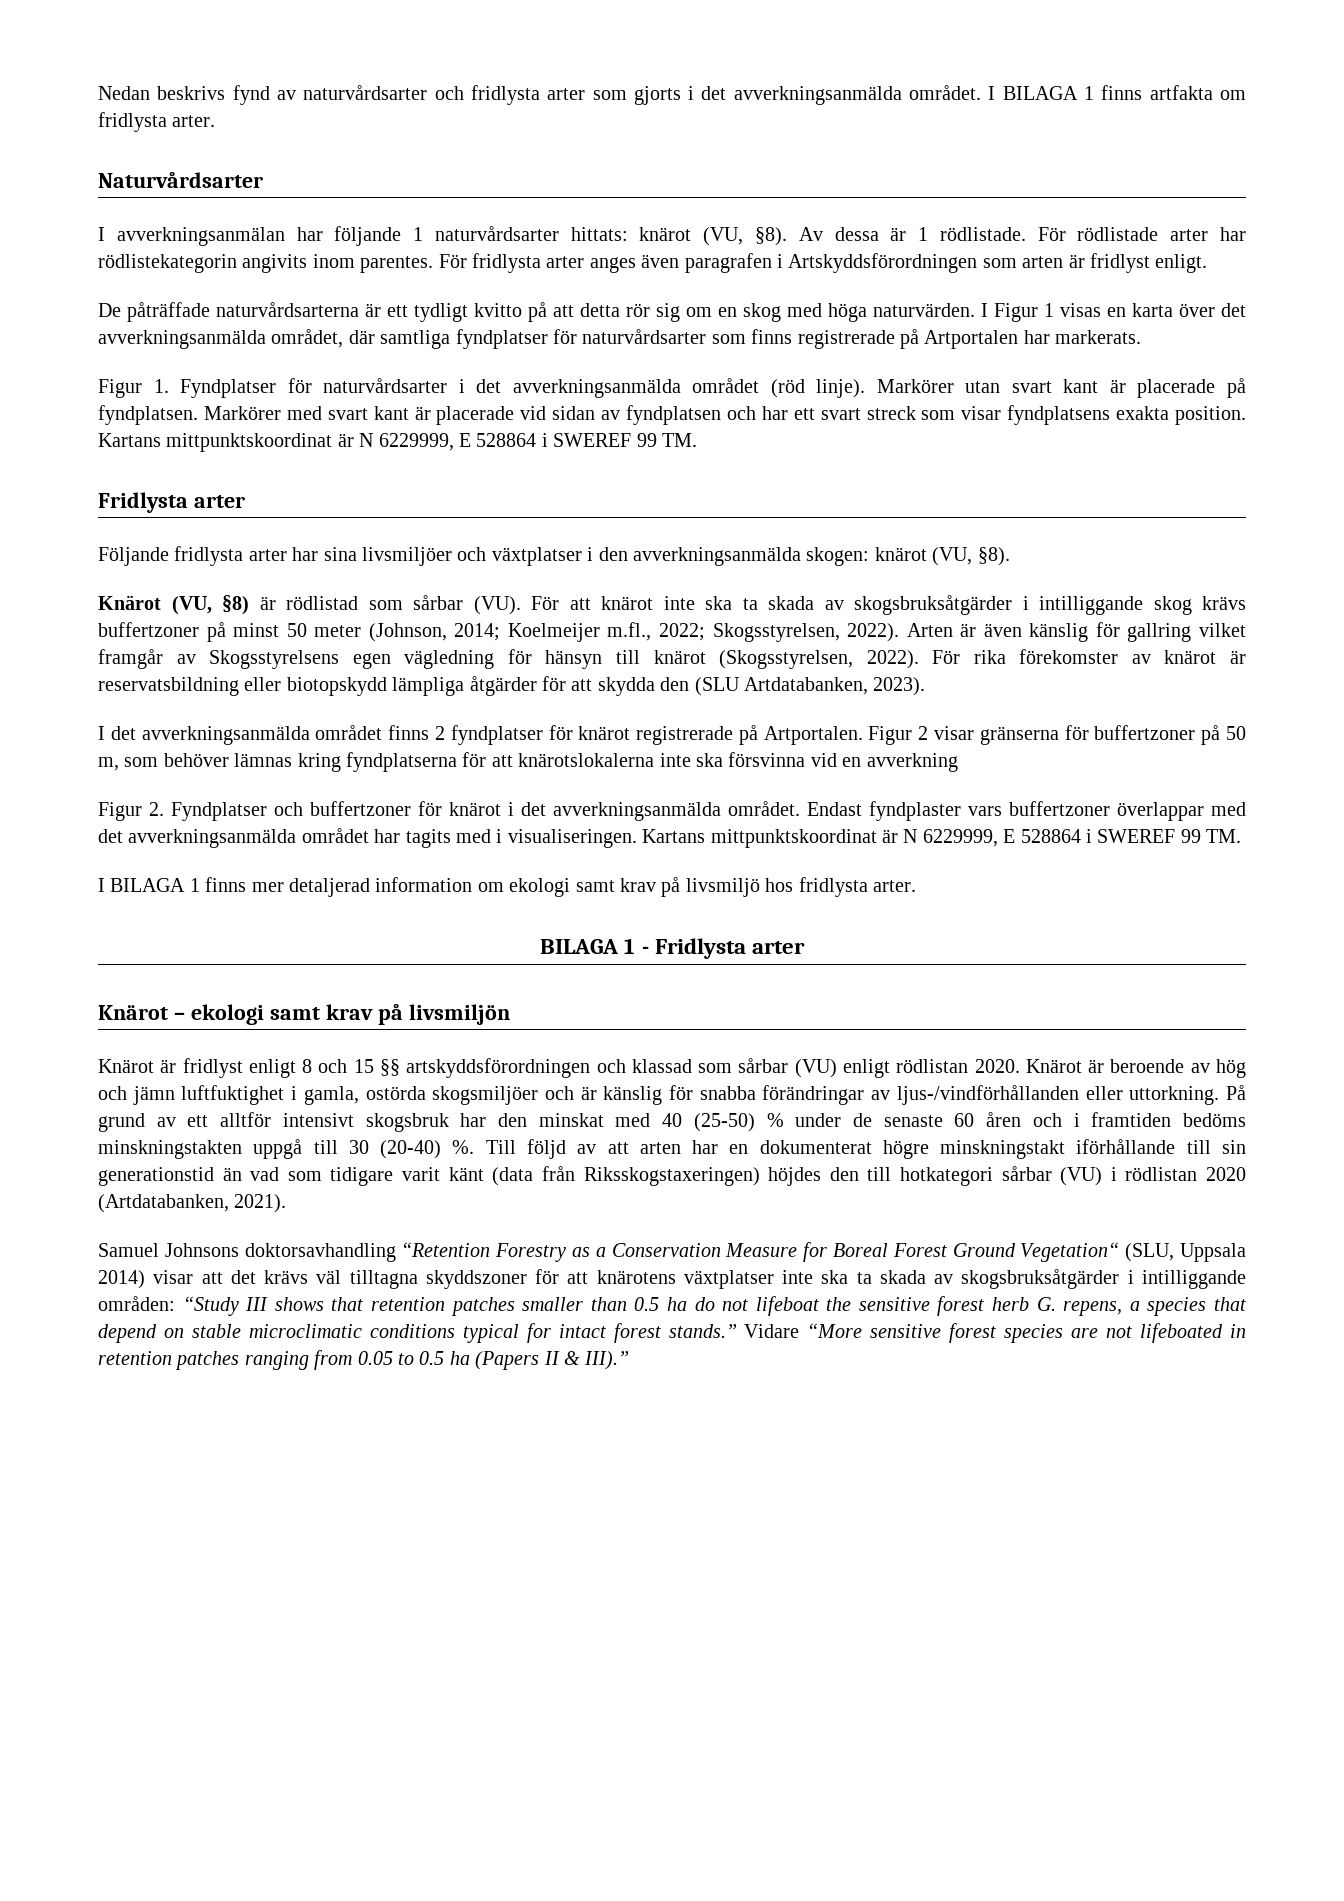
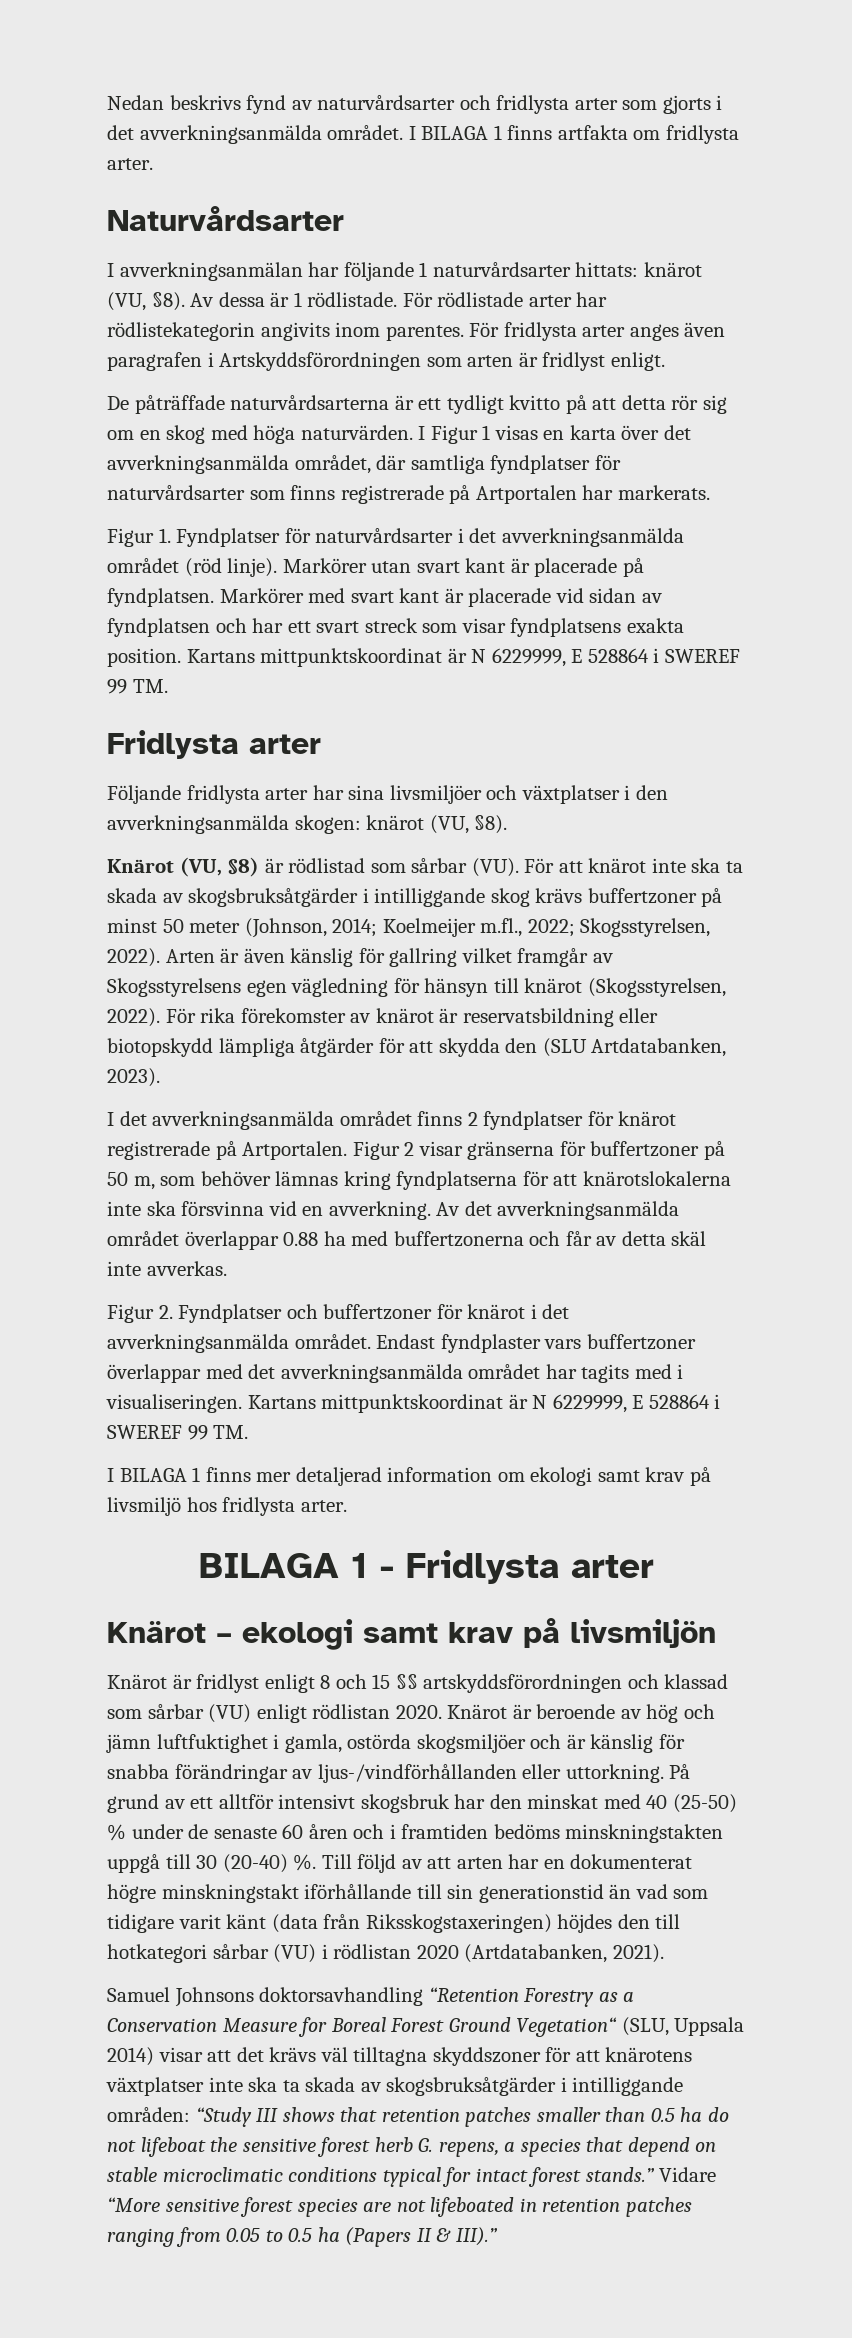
- Figur 2 visar gränserna för buffertzoner på 50 m, som behöver lämnas kring fyndplatserna för att knärotslokalerna inte ska försvinna vid en avverkning
+ Figur 2 visar gränserna för buffertzoner på 50 m, som behöver lämnas kring fyndplatserna för att knärotslokalerna inte ska försvinna vid en avverkning. Av det avverkningsanmälda området överlappar 0.88 ha med buffertzonerna och får av detta skäl inte avverkas.

